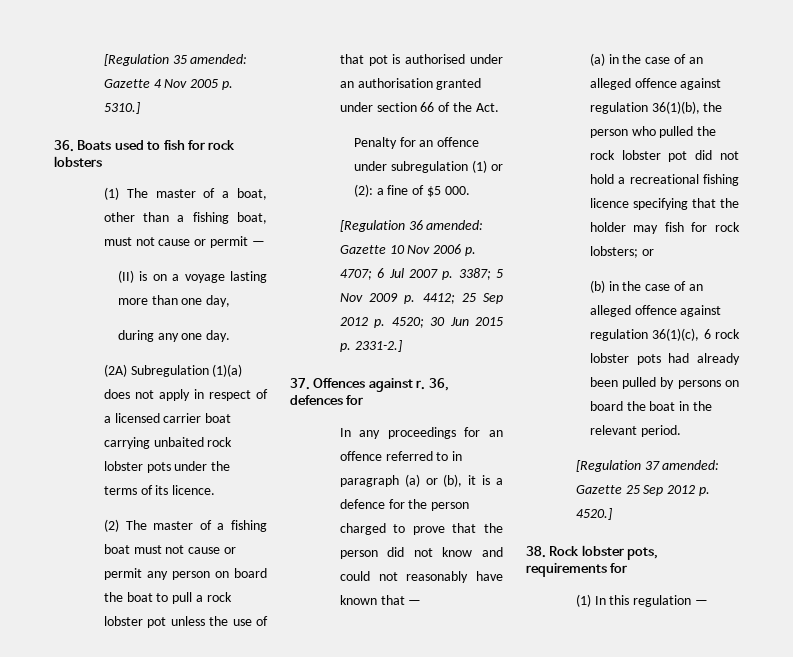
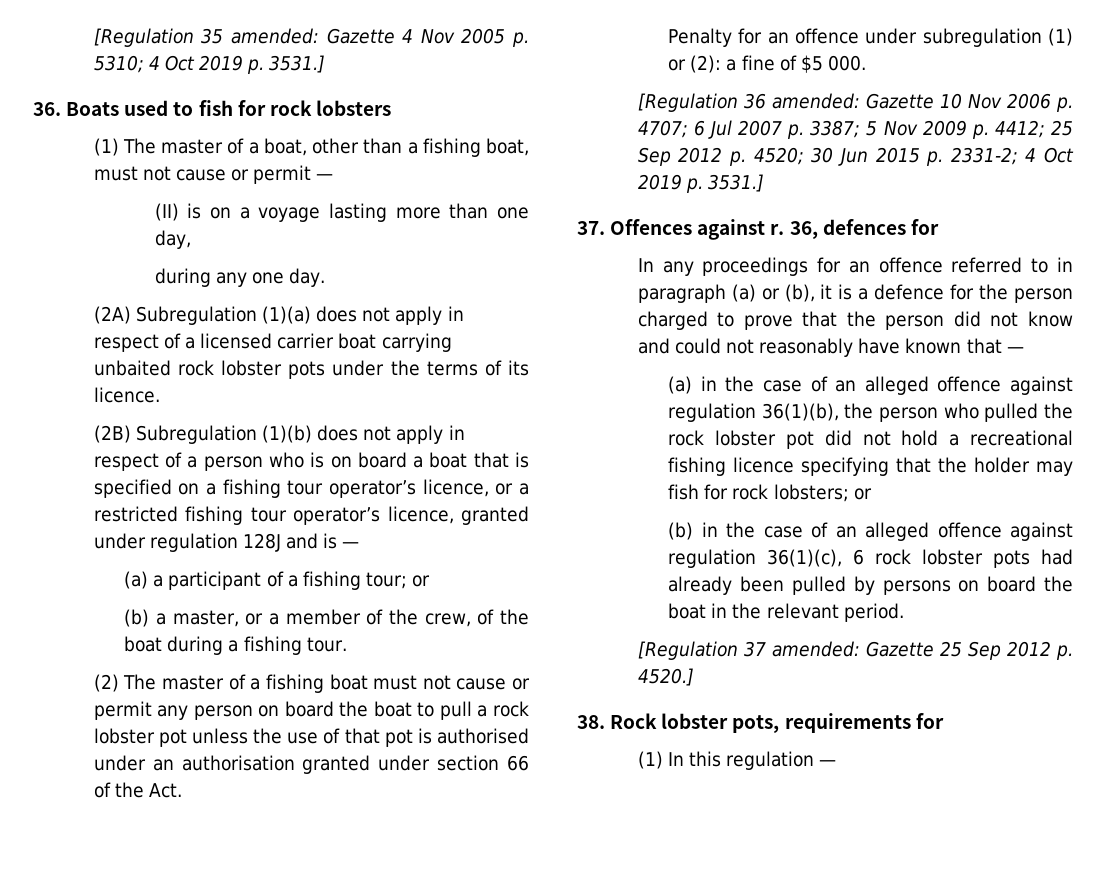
- [Regulation 35 amended: Gazette 4 Nov 2005 p. 5310.]
+ [Regulation 35 amended: Gazette 4 Nov 2005 p. 5310; 4 Oct 2019 p. 3531.]
+ (2B) Subregulation (1)(b) does not apply in respect of a person who is on board a boat that is specified on a fishing tour operator’s licence, or a restricted fishing tour operator’s licence, granted under regulation 128J and is —
+ (a) a participant of a fishing tour; or
+ (b) a master, or a member of the crew, of the boat during a fishing tour.
- [Regulation 36 amended: Gazette 10 Nov 2006 p. 4707; 6 Jul 2007 p. 3387; 5 Nov 2009 p. 4412; 25 Sep 2012 p. 4520; 30 Jun 2015 p. 2331-2.]
+ [Regulation 36 amended: Gazette 10 Nov 2006 p. 4707; 6 Jul 2007 p. 3387; 5 Nov 2009 p. 4412; 25 Sep 2012 p. 4520; 30 Jun 2015 p. 2331-2; 4 Oct 2019 p. 3531.]

